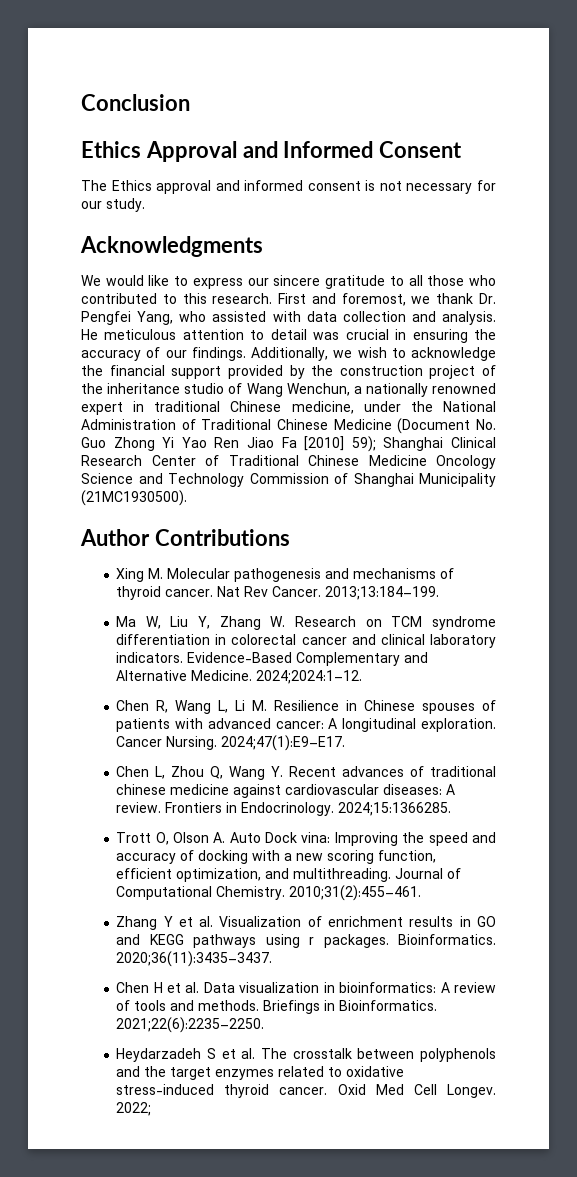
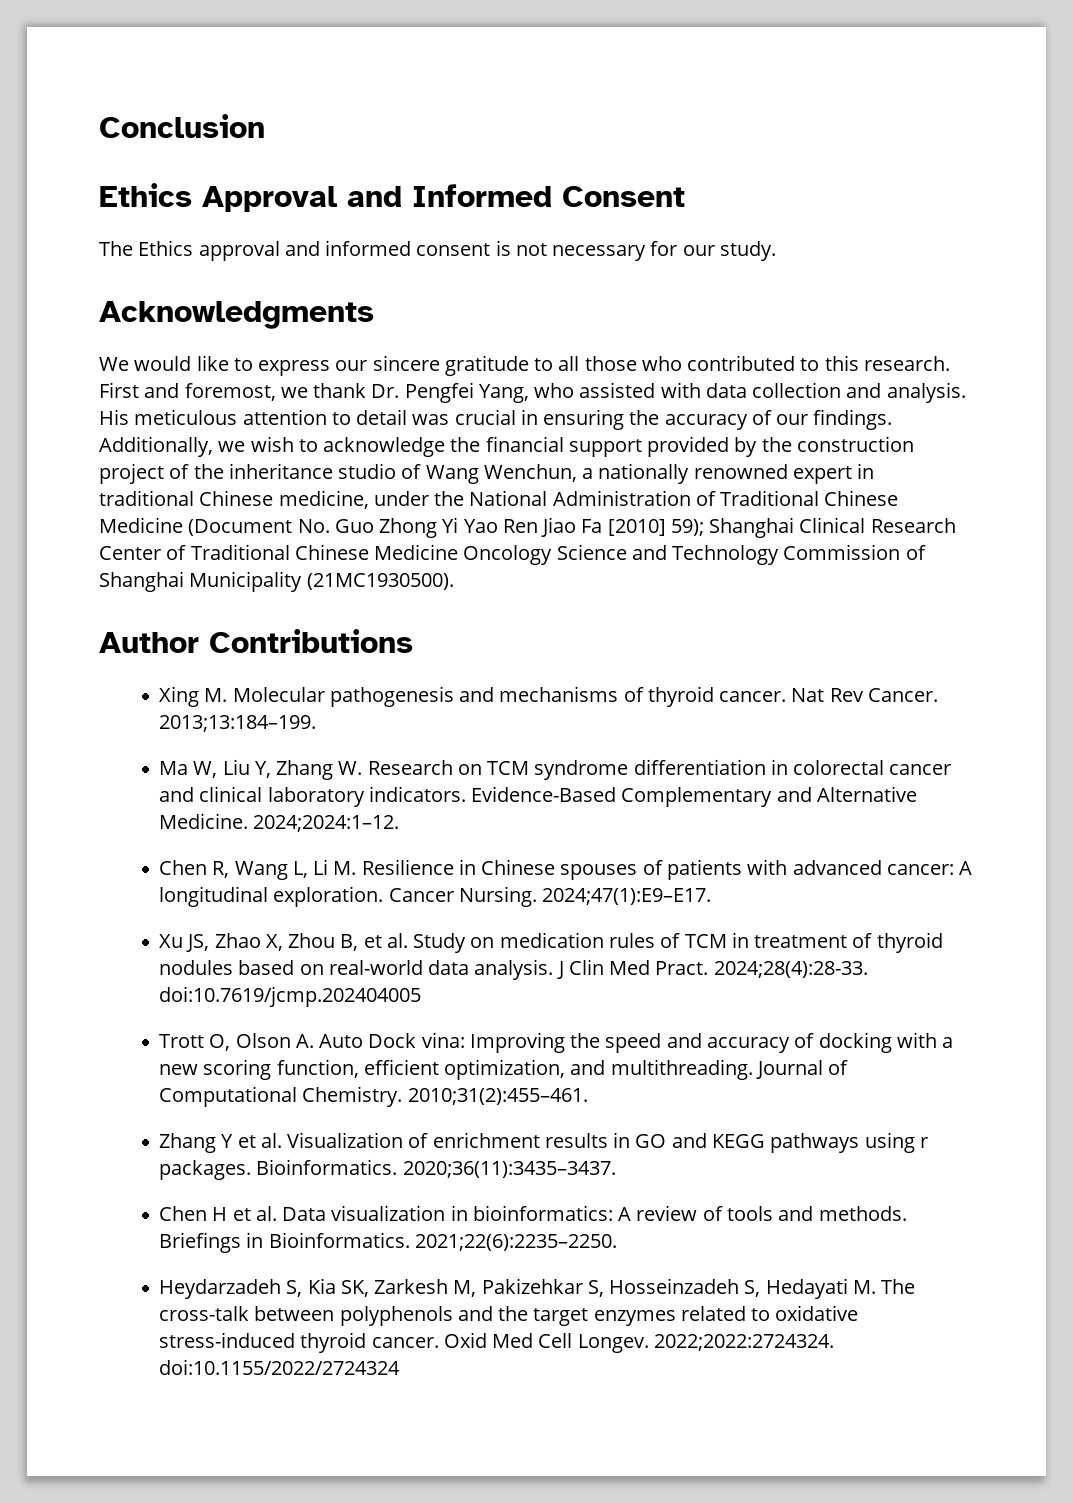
- He meticulous attention to detail was crucial in ensuring the accuracy of our findings.
+ His meticulous attention to detail was crucial in ensuring the accuracy of our findings.
- Chen L, Zhou Q, Wang Y. Recent advances of traditional chinese medicine against cardiovascular diseases: A review. Frontiers in Endocrinology. 2024;15:1366285.
+ Xu JS, Zhao X, Zhou B, et al. Study on medication rules of TCM in treatment of thyroid nodules based on real-world data analysis. J Clin Med Pract. 2024;28(4):28-33. doi:10.7619/jcmp.202404005
- Heydarzadeh S et al. The crosstalk between polyphenols and the target enzymes related to oxidative stress-induced thyroid cancer.
+ Heydarzadeh S, Kia SK, Zarkesh M, Pakizehkar S, Hosseinzadeh S, Hedayati M. The cross-talk between polyphenols and the target enzymes related to oxidative stress-induced thyroid cancer.
- 2022;
+ 2022;2022:2724324. doi:10.1155/2022/2724324

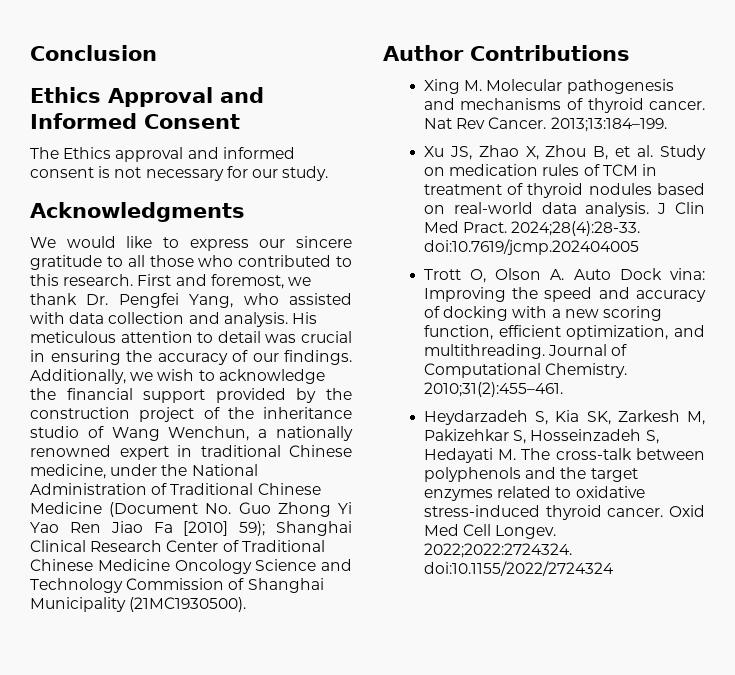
- Ma W, Liu Y, Zhang W. Research on TCM syndrome differentiation in colorectal cancer and clinical laboratory indicators. Evidence-Based Complementary and Alternative Medicine. 2024;2024:1–12.
- Chen R, Wang L, Li M. Resilience in Chinese spouses of patients with advanced cancer: A longitudinal exploration. Cancer Nursing. 2024;47(1):E9–E17.
- Zhang Y et al. Visualization of enrichment results in GO and KEGG pathways using r packages. Bioinformatics. 2020;36(11):3435–3437.
- Chen H et al. Data visualization in bioinformatics: A review of tools and methods. Briefings in Bioinformatics. 2021;22(6):2235–2250.

